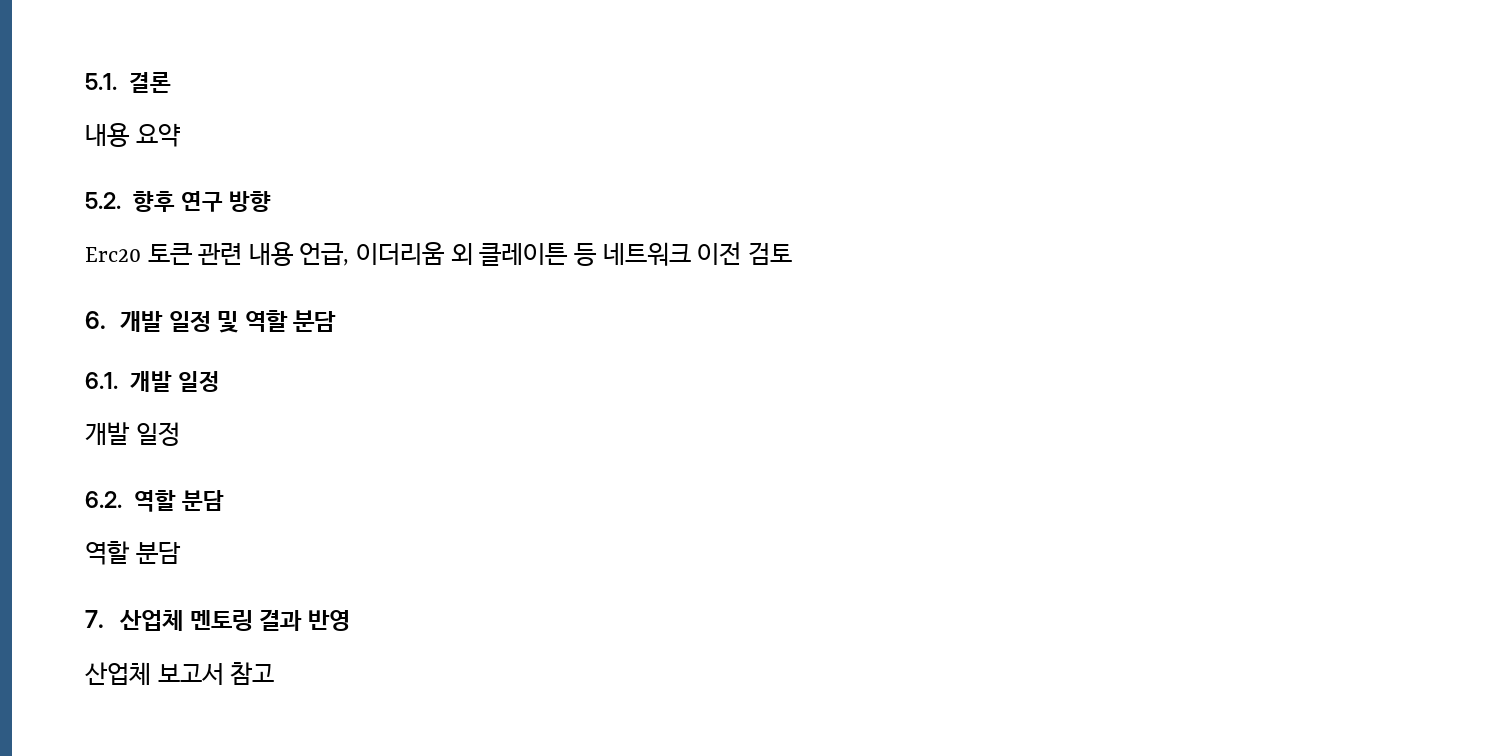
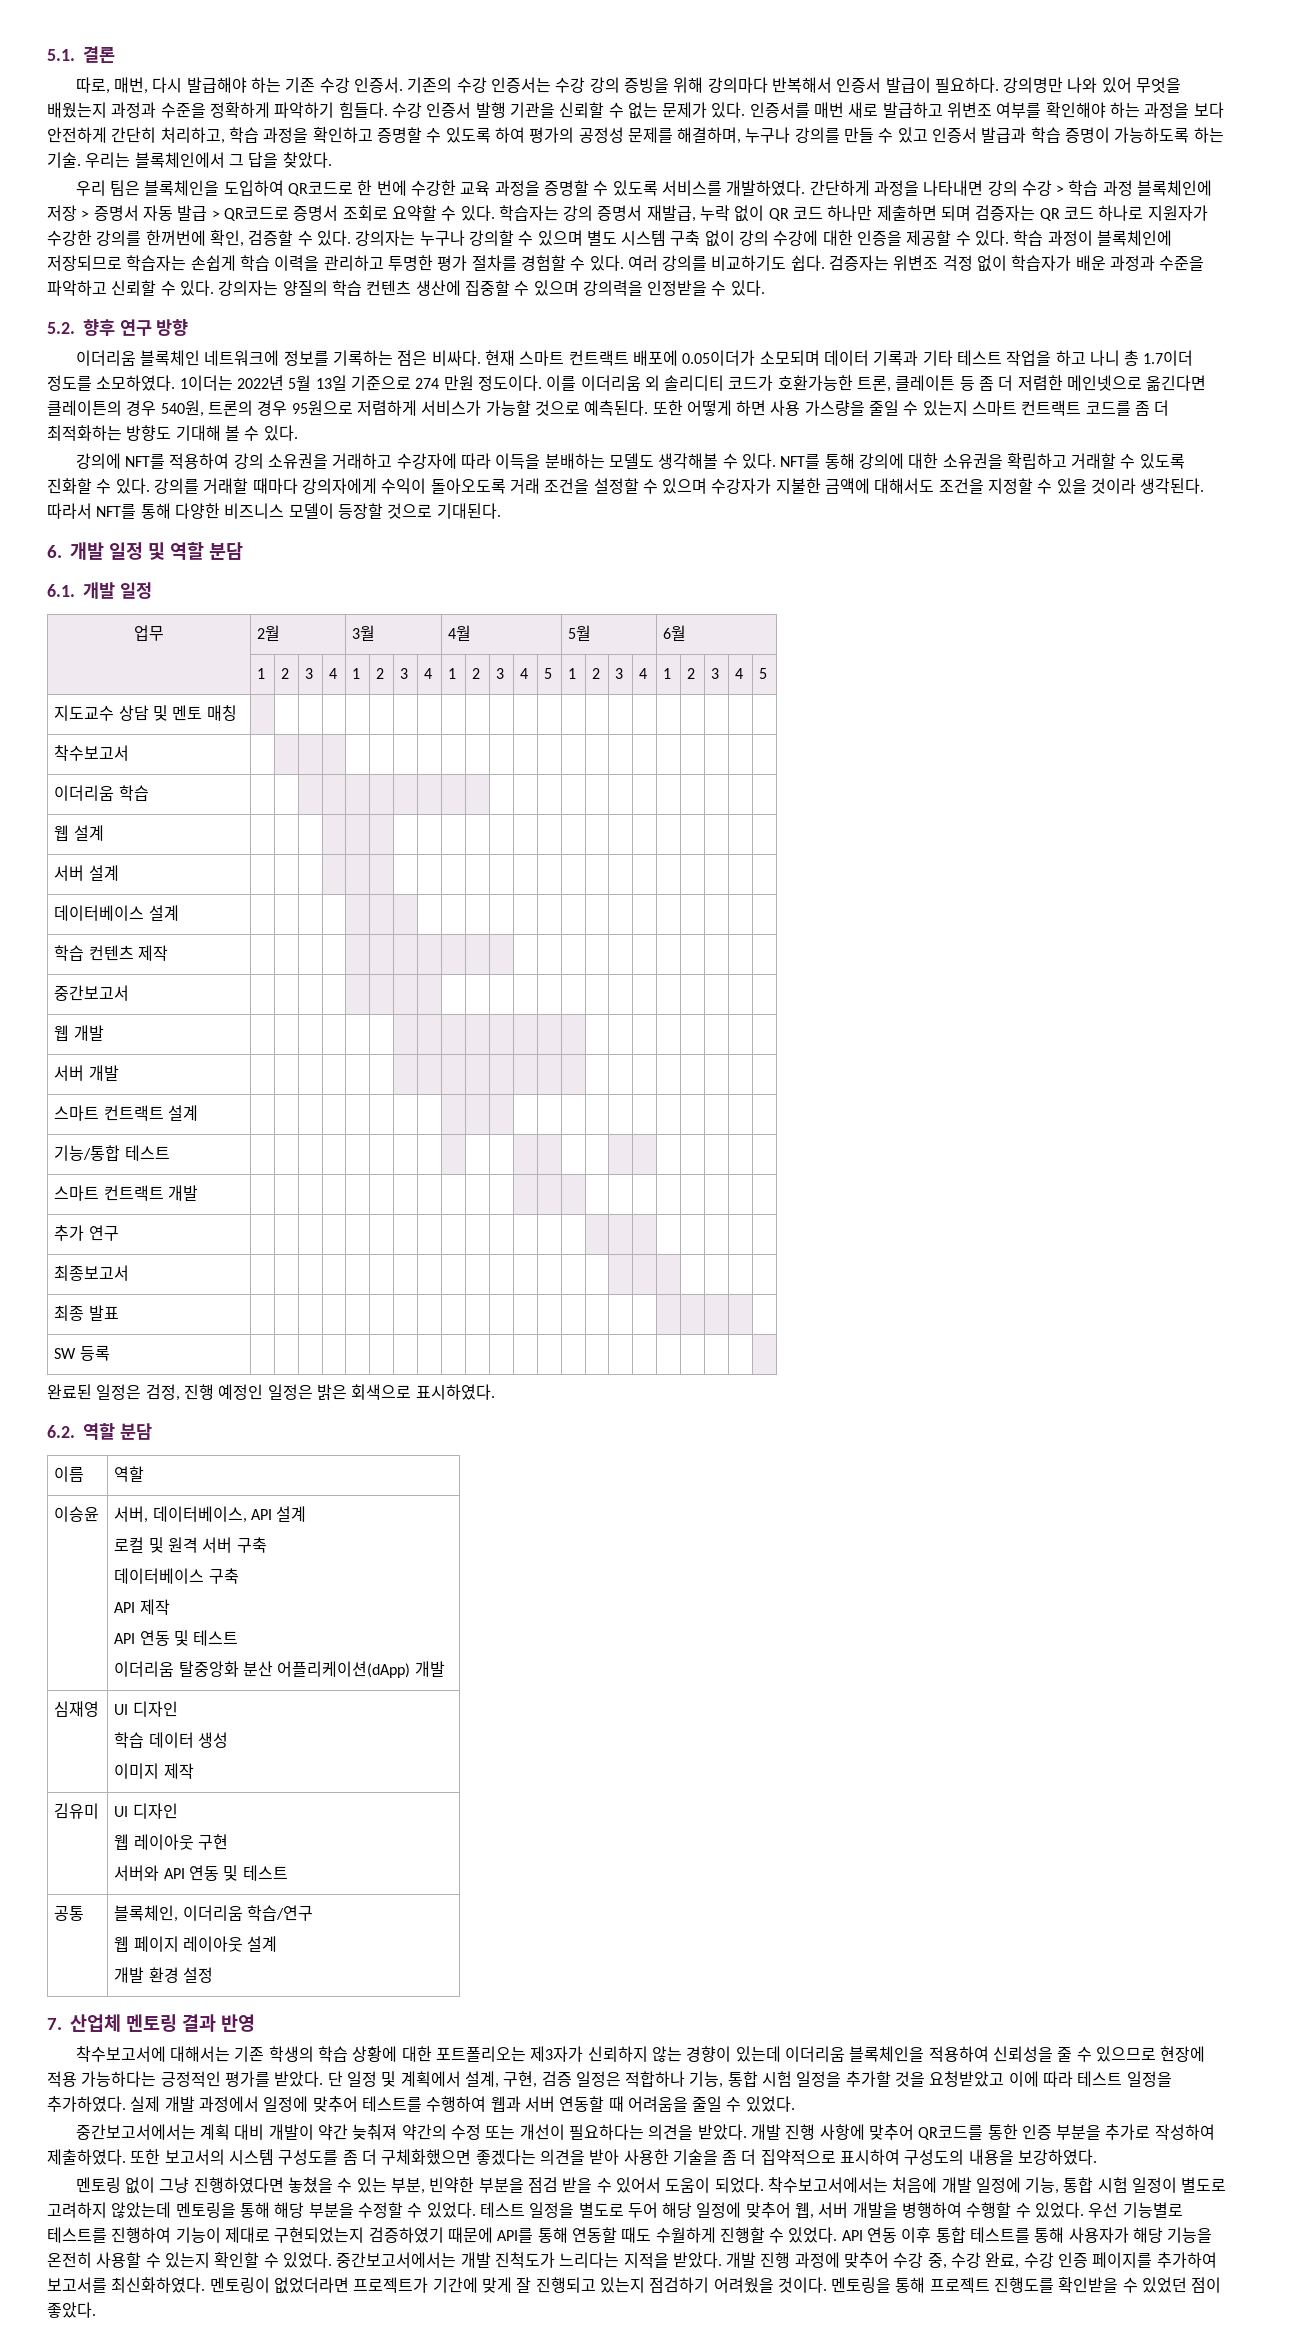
- 내용 요약
+ 따로, 매번, 다시 발급해야 하는 기존 수강 인증서. 기존의 수강 인증서는 수강 강의 증빙을 위해 강의마다 반복해서 인증서 발급이 필요하다. 강의명만 나와 있어 무엇을 배웠는지 과정과 수준을 정확하게 파악하기 힘들다. 수강 인증서 발행 기관을 신뢰할 수 없는 문제가 있다. 인증서를 매번 새로 발급하고 위변조 여부를 확인해야 하는 과정을 보다 안전하게 간단히 처리하고, 학습 과정을 확인하고 증명할 수 있도록 하여 평가의 공정성 문제를 해결하며, 누구나 강의를 만들 수 있고 인증서 발급과 학습 증명이 가능하도록 하는 기술. 우리는 블록체인에서 그 답을 찾았다.
+ 우리 팀은 블록체인을 도입하여 QR코드로 한 번에 수강한 교육 과정을 증명할 수 있도록 서비스를 개발하였다. 간단하게 과정을 나타내면 강의 수강 > 학습 과정 블록체인에 저장 > 증명서 자동 발급 > QR코드로 증명서 조회로 요약할 수 있다. 학습자는 강의 증명서 재발급, 누락 없이 QR 코드 하나만 제출하면 되며 검증자는 QR 코드 하나로 지원자가 수강한 강의를 한꺼번에 확인, 검증할 수 있다. 강의자는 누구나 강의할 수 있으며 별도 시스템 구축 없이 강의 수강에 대한 인증을 제공할 수 있다. 학습 과정이 블록체인에 저장되므로 학습자는 손쉽게 학습 이력을 관리하고 투명한 평가 절차를 경험할 수 있다. 여러 강의를 비교하기도 쉽다. 검증자는 위변조 걱정 없이 학습자가 배운 과정과 수준을 파악하고 신뢰할 수 있다. 강의자는 양질의 학습 컨텐츠 생산에 집중할 수 있으며 강의력을 인정받을 수 있다.
  5.2. 향후 연구 방향
- Erc20 토큰 관련 내용 언급, 이더리움 외 클레이튼 등 네트워크 이전 검토
+ 이더리움 블록체인 네트워크에 정보를 기록하는 점은 비싸다. 현재 스마트 컨트랙트 배포에 0.05이더가 소모되며 데이터 기록과 기타 테스트 작업을 하고 나니 총 1.7이더 정도를 소모하였다. 1이더는 2022년 5월 13일 기준으로 274 만원 정도이다. 이를 이더리움 외 솔리디티 코드가 호환가능한 트론, 클레이튼 등 좀 더 저렴한 메인넷으로 옮긴다면 클레이튼의 경우 540원, 트론의 경우 95원으로 저렴하게 서비스가 가능할 것으로 예측된다. 또한 어떻게 하면 사용 가스량을 줄일 수 있는지 스마트 컨트랙트 코드를 좀 더 최적화하는 방향도 기대해 볼 수 있다.
+ 강의에 NFT를 적용하여 강의 소유권을 거래하고 수강자에 따라 이득을 분배하는 모델도 생각해볼 수 있다. NFT를 통해 강의에 대한 소유권을 확립하고 거래할 수 있도록 진화할 수 있다. 강의를 거래할 때마다 강의자에게 수익이 돌아오도록 거래 조건을 설정할 수 있으며 수강자가 지불한 금액에 대해서도 조건을 지정할 수 있을 것이라 생각된다. 따라서 NFT를 통해 다양한 비즈니스 모델이 등장할 것으로 기대된다.
  6.1. 개발 일정
- 개발 일정
+ 업무 | 2월 | 3월 | 4월 | 5월 | 6월
+ | 1 | 2 | 3 | 4 | 1 | 2 | 3 | 4 | 1 | 2 | 3 | 4 | 5 | 1 | 2 | 3 | 4 | 1 | 2 | 3 | 4 | 5
+ 지도교수 상담 및 멘토 매칭 | | | | | | | | | | | | | | | | | | | | | |
+ 착수보고서 | | | | | | | | | | | | | | | | | | | | | |
+ 이더리움 학습 | | | | | | | | | | | | | | | | | | | | | |
+ 웹 설계 | | | | | | | | | | | | | | | | | | | | | |
+ 서버 설계 | | | | | | | | | | | | | | | | | | | | | |
+ 데이터베이스 설계 | | | | | | | | | | | | | | | | | | | | | |
+ 학습 컨텐츠 제작 | | | | | | | | | | | | | | | | | | | | | |
+ 중간보고서 | | | | | | | | | | | | | | | | | | | | | |
+ 웹 개발 | | | | | | | | | | | | | | | | | | | | | |
+ 서버 개발 | | | | | | | | | | | | | | | | | | | | | |
+ 스마트 컨트랙트 설계 | | | | | | | | | | | | | | | | | | | | | |
+ 기능/통합 테스트 | | | | | | | | | | | | | | | | | | | | | |
+ 스마트 컨트랙트 개발 | | | | | | | | | | | | | | | | | | | | | |
+ 추가 연구 | | | | | | | | | | | | | | | | | | | | | |
+ 최종보고서 | | | | | | | | | | | | | | | | | | | | | |
+ 최종 발표 | | | | | | | | | | | | | | | | | | | | | |
+ SW 등록 | | | | | | | | | | | | | | | | | | | | | |
+ 완료된 일정은 검정, 진행 예정인 일정은 밝은 회색으로 표시하였다.
  6.2. 역할 분담
- 역할 분담
+ 이름 | 역할
+ 이승윤 | 서버, 데이터베이스, API 설계
+ 로컬 및 원격 서버 구축
+ 데이터베이스 구축
+ API 제작
+ API 연동 및 테스트
+ 이더리움 탈중앙화 분산 어플리케이션(dApp) 개발
+ 심재영 | UI 디자인
+ 학습 데이터 생성
+ 이미지 제작
+ 김유미 | UI 디자인
+ 웹 레이아웃 구현
+ 서버와 API 연동 및 테스트
+ 공통 | 블록체인, 이더리움 학습/연구
+ 웹 페이지 레이아웃 설계
+ 개발 환경 설정
- 산업체 보고서 참고
+ 착수보고서에 대해서는 기존 학생의 학습 상황에 대한 포트폴리오는 제3자가 신뢰하지 않는 경향이 있는데 이더리움 블록체인을 적용하여 신뢰성을 줄 수 있으므로 현장에 적용 가능하다는 긍정적인 평가를 받았다. 단 일정 및 계획에서 설계, 구현, 검증 일정은 적합하나 기능, 통합 시험 일정을 추가할 것을 요청받았고 이에 따라 테스트 일정을 추가하였다. 실제 개발 과정에서 일정에 맞추어 테스트를 수행하여 웹과 서버 연동할 때 어려움을 줄일 수 있었다.
+ 중간보고서에서는 계획 대비 개발이 약간 늦춰져 약간의 수정 또는 개선이 필요하다는 의견을 받았다. 개발 진행 사항에 맞추어 QR코드를 통한 인증 부분을 추가로 작성하여 제출하였다. 또한 보고서의 시스템 구성도를 좀 더 구체화했으면 좋겠다는 의견을 받아 사용한 기술을 좀 더 집약적으로 표시하여 구성도의 내용을 보강하였다.
+ 멘토링 없이 그냥 진행하였다면 놓쳤을 수 있는 부분, 빈약한 부분을 점검 받을 수 있어서 도움이 되었다. 착수보고서에서는 처음에 개발 일정에 기능, 통합 시험 일정이 별도로 고려하지 않았는데 멘토링을 통해 해당 부분을 수정할 수 있었다. 테스트 일정을 별도로 두어 해당 일정에 맞추어 웹, 서버 개발을 병행하여 수행할 수 있었다. 우선 기능별로 테스트를 진행하여 기능이 제대로 구현되었는지 검증하였기 때문에 API를 통해 연동할 때도 수월하게 진행할 수 있었다. API 연동 이후 통합 테스트를 통해 사용자가 해당 기능을 온전히 사용할 수 있는지 확인할 수 있었다. 중간보고서에서는 개발 진척도가 느리다는 지적을 받았다. 개발 진행 과정에 맞추어 수강 중, 수강 완료, 수강 인증 페이지를 추가하여 보고서를 최신화하였다. 멘토링이 없었더라면 프로젝트가 기간에 맞게 잘 진행되고 있는지 점검하기 어려웠을 것이다. 멘토링을 통해 프로젝트 진행도를 확인받을 수 있었던 점이 좋았다.

